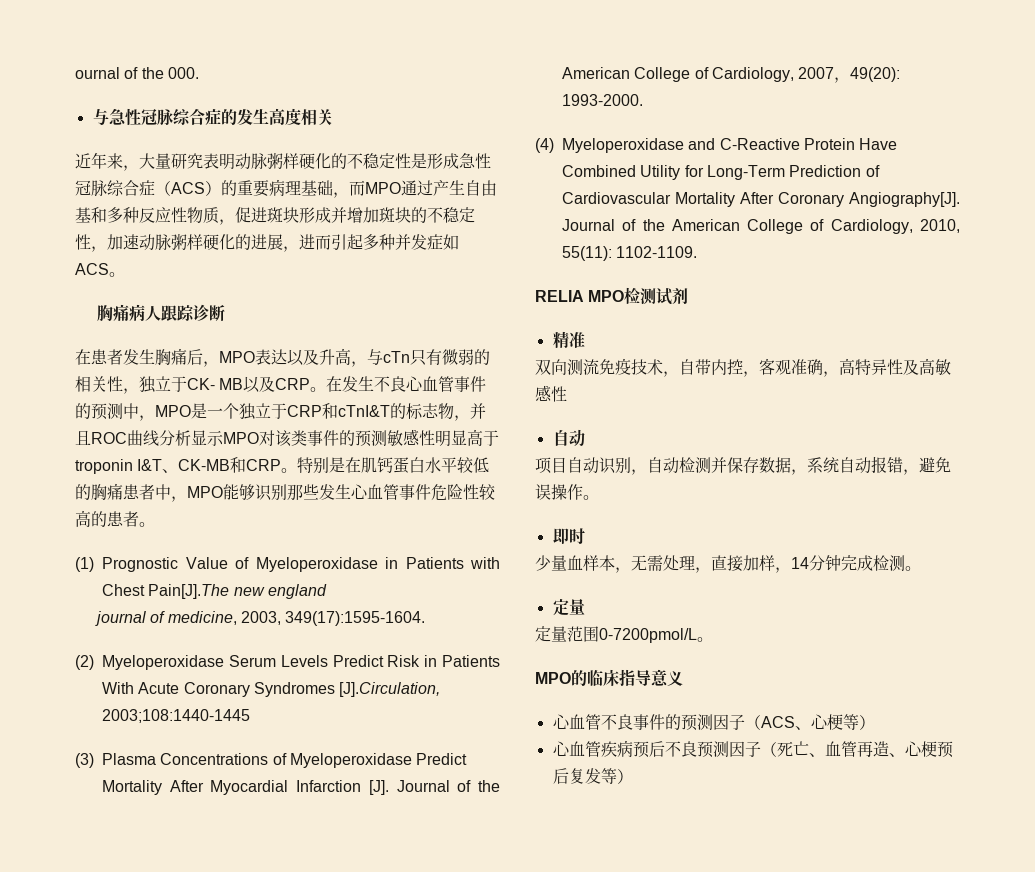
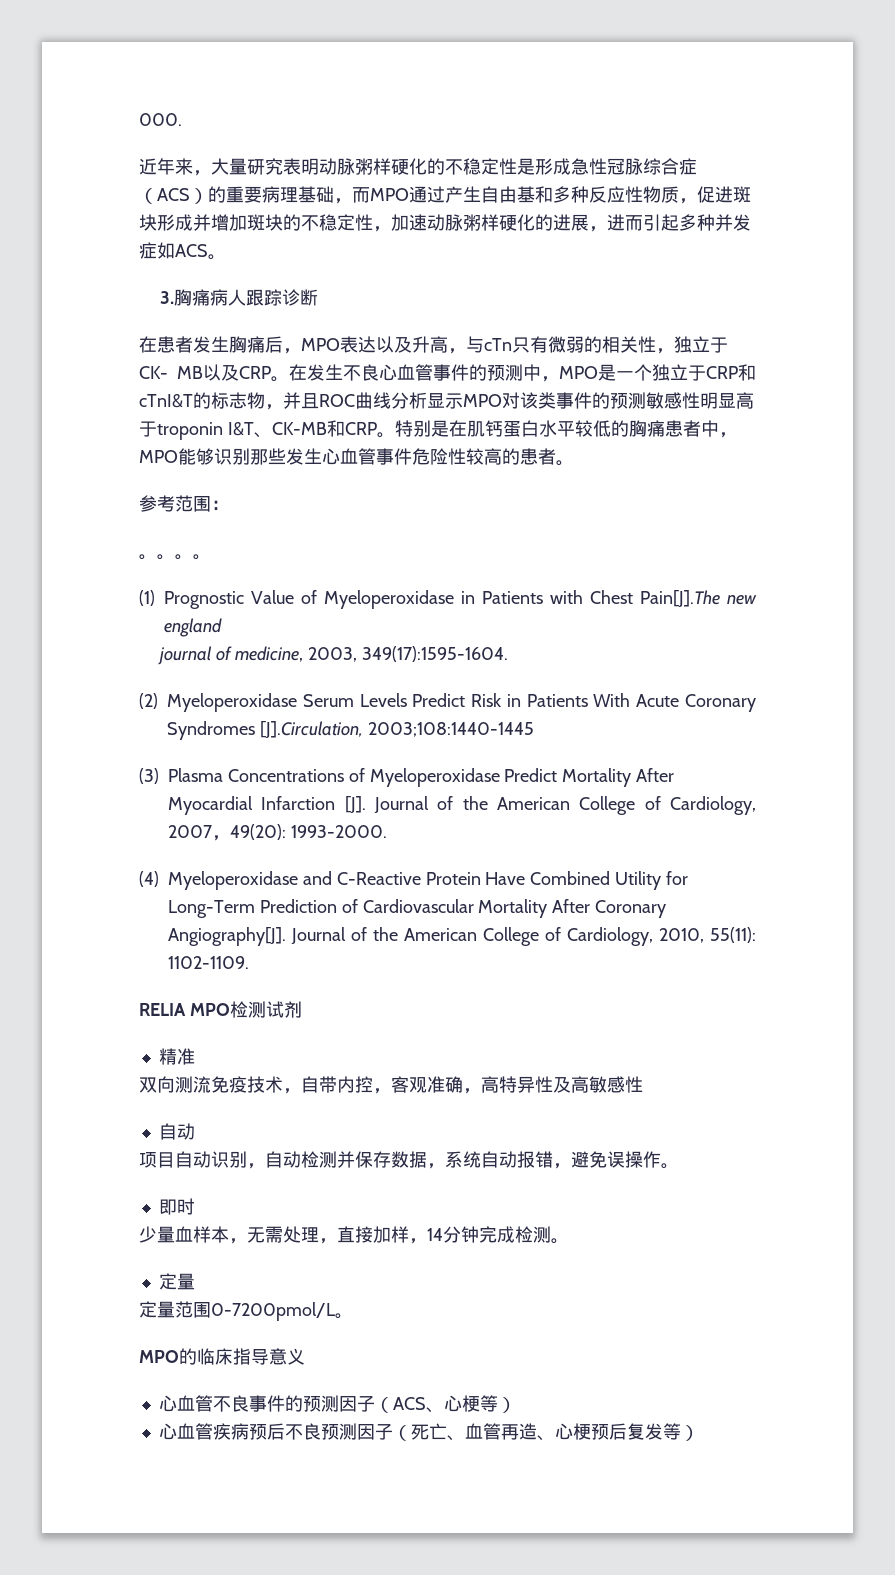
- ournal of the 000.
- 与急性冠脉综合症的发生高度相关
+ 000.
- 胸痛病人跟踪诊断
+ 3.胸痛病人跟踪诊断
+ 参考范围：
+ 。。。。

